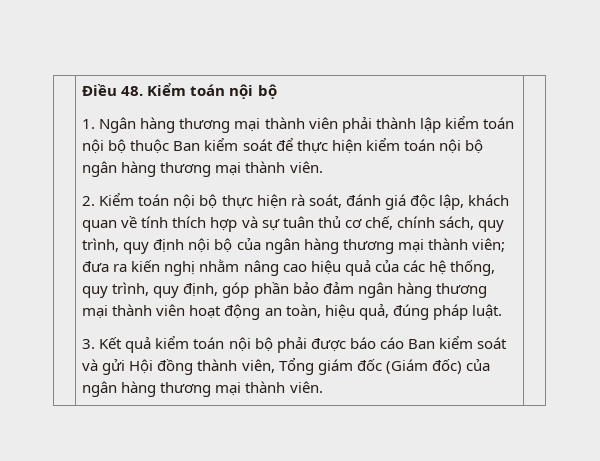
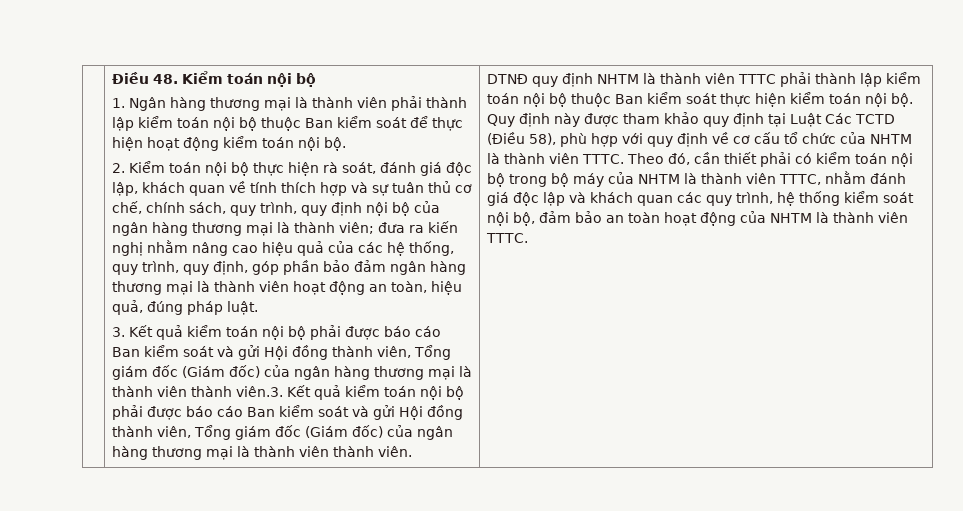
- 1. Ngân hàng thương mại thành viên phải thành lập kiểm toán nội bộ thuộc Ban kiểm soát để thực hiện kiểm toán nội bộ ngân hàng thương mại thành viên.
+ 1. Ngân hàng thương mại là thành viên phải thành lập kiểm toán nội bộ thuộc Ban kiểm soát để thực hiện hoạt động kiểm toán nội bộ.
- 2. Kiểm toán nội bộ thực hiện rà soát, đánh giá độc lập, khách quan về tính thích hợp và sự tuân thủ cơ chế, chính sách, quy trình, quy định nội bộ của ngân hàng thương mại thành viên;
+ 2. Kiểm toán nội bộ thực hiện rà soát, đánh giá độc lập, khách quan về tính thích hợp và sự tuân thủ cơ chế, chính sách, quy trình, quy định nội bộ của ngân hàng thương mại là thành viên;
- đưa ra kiến nghị nhằm nâng cao hiệu quả của các hệ thống, quy trình, quy định, góp phần bảo đảm ngân hàng thương mại thành viên hoạt động an toàn, hiệu quả, đúng pháp luật.
+ đưa ra kiến nghị nhằm nâng cao hiệu quả của các hệ thống, quy trình, quy định, góp phần bảo đảm ngân hàng thương mại là thành viên hoạt động an toàn, hiệu quả, đúng pháp luật.
- 3. Kết quả kiểm toán nội bộ phải được báo cáo Ban kiểm soát và gửi Hội đồng thành viên, Tổng giám đốc (Giám đốc) của ngân hàng thương mại thành viên.
+ 3. Kết quả kiểm toán nội bộ phải được báo cáo Ban kiểm soát và gửi Hội đồng thành viên, Tổng giám đốc (Giám đốc) của ngân hàng thương mại là thành viên thành viên.3. Kết quả kiểm toán nội bộ phải được báo cáo Ban kiểm soát và gửi Hội đồng thành viên, Tổng giám đốc (Giám đốc) của ngân hàng thương mại là thành viên thành viên. | DTNĐ quy định NHTM là thành viên TTTC phải thành lập kiểm toán nội bộ thuộc Ban kiểm soát thực hiện kiểm toán nội bộ. Quy định này được tham khảo quy định tại Luật Các TCTD (Điều 58), phù hợp với quy định về cơ cấu tổ chức của NHTM là thành viên TTTC. Theo đó, cần thiết phải có kiểm toán nội bộ trong bộ máy của NHTM là thành viên TTTC, nhằm đánh giá độc lập và khách quan các quy trình, hệ thống kiểm soát nội bộ, đảm bảo an toàn hoạt động của NHTM là thành viên TTTC.

